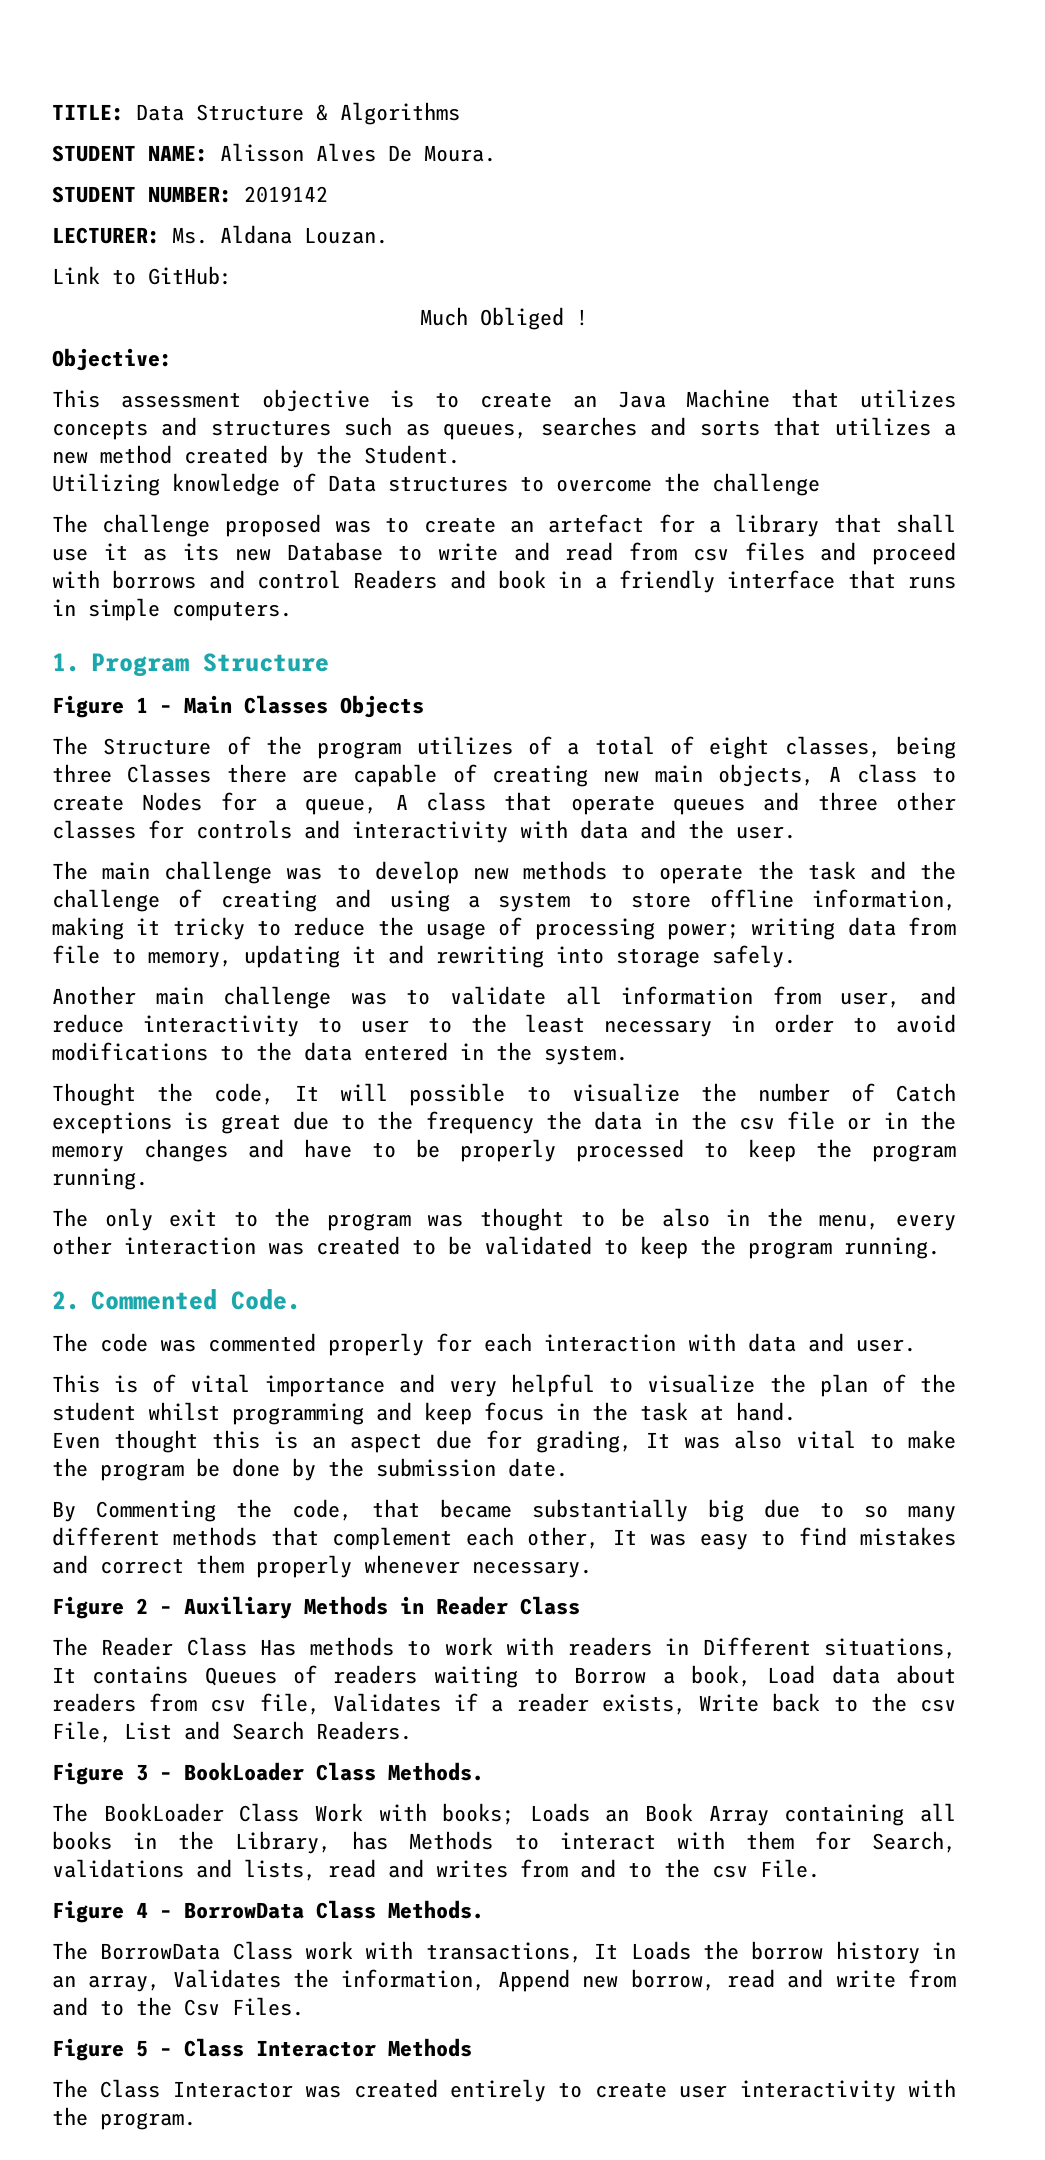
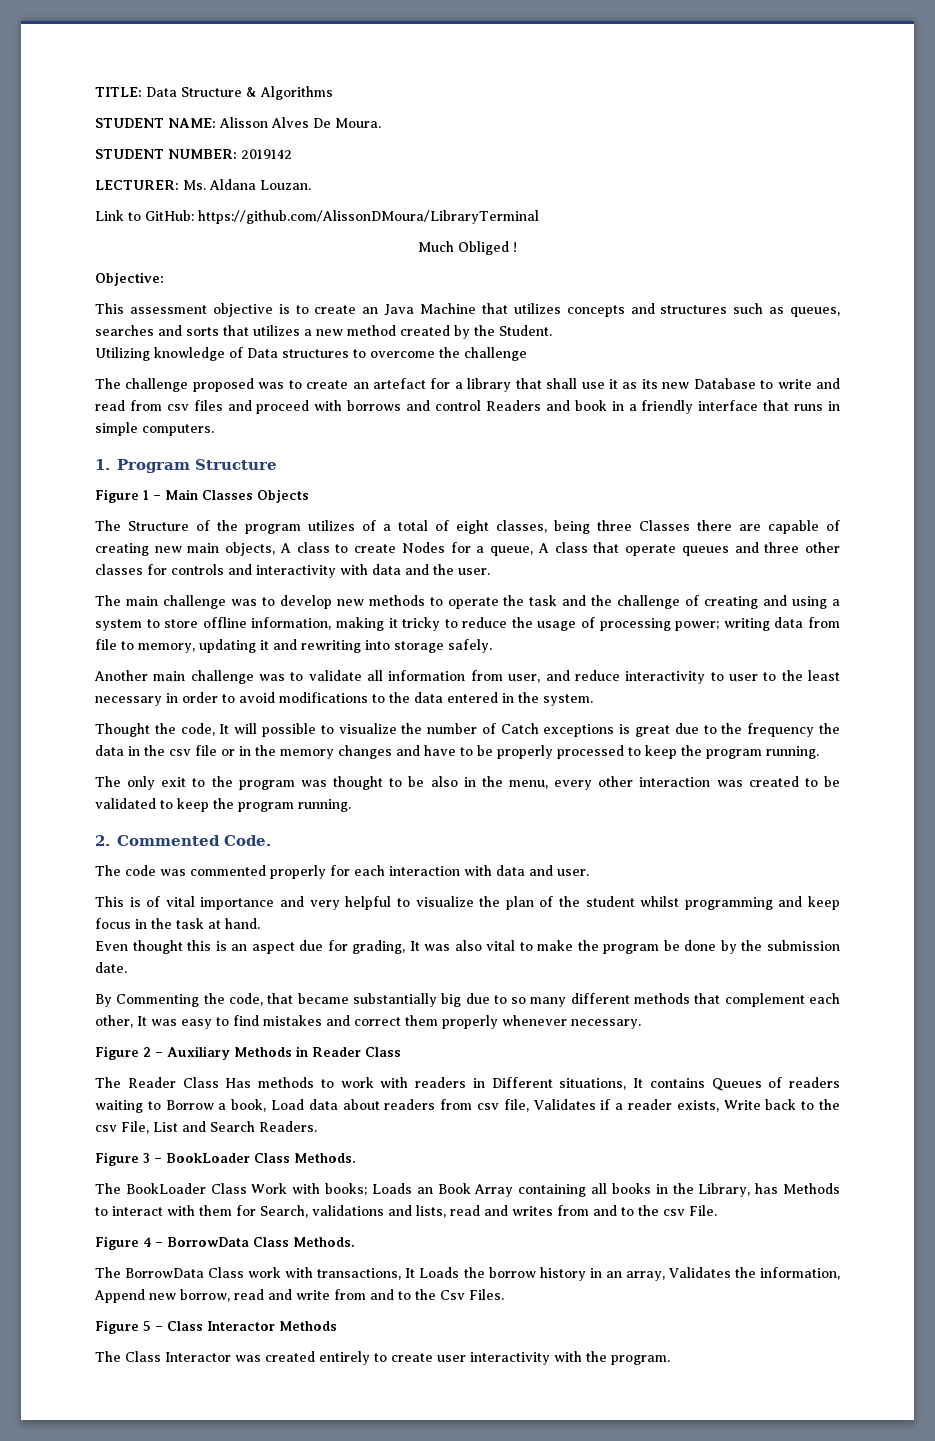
- Link to GitHub:
+ Link to GitHub: https://github.com/AlissonDMoura/LibraryTerminal

